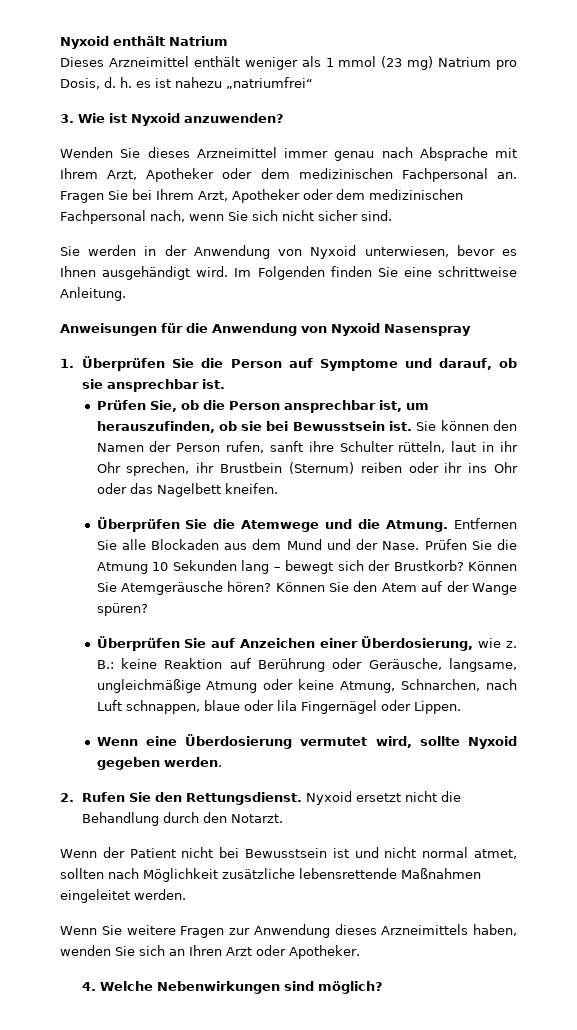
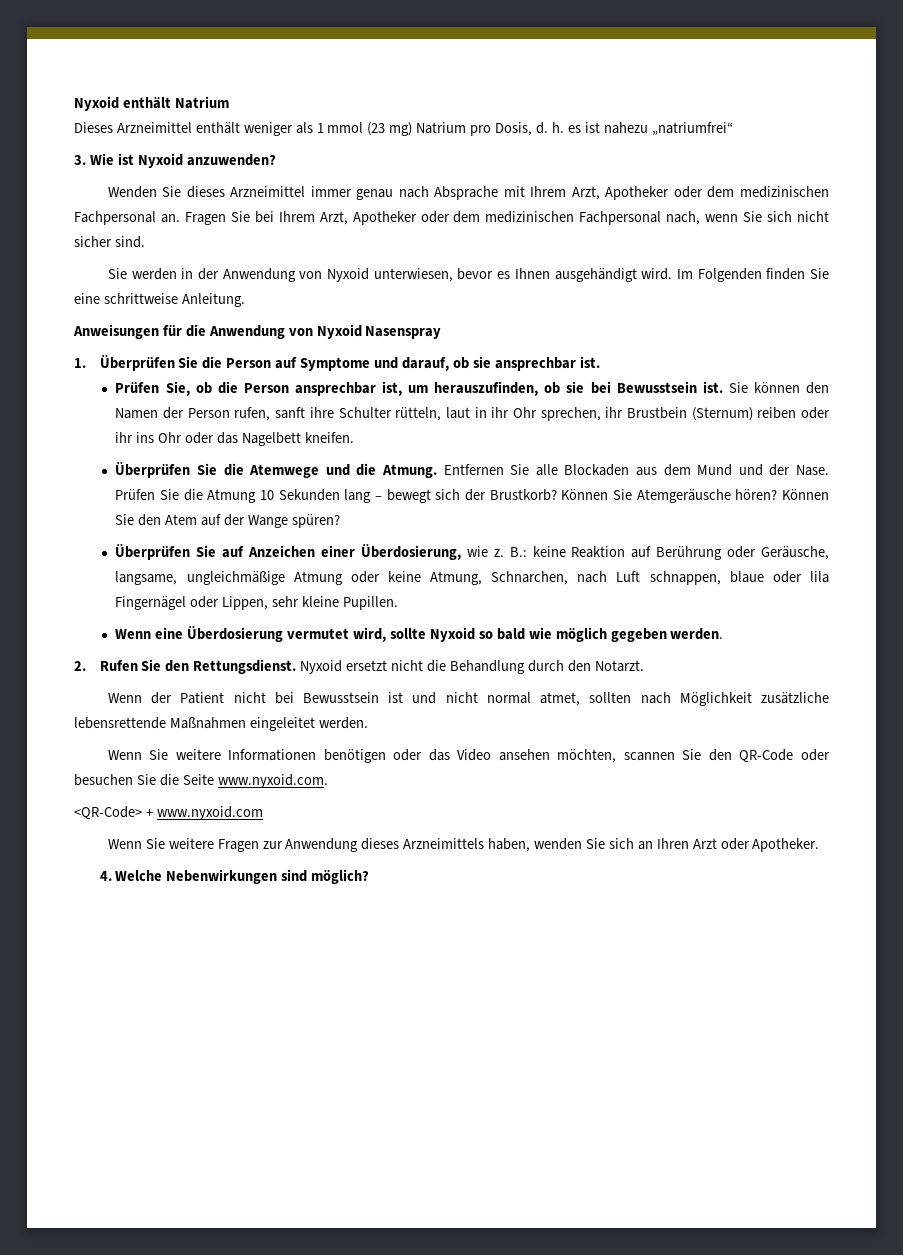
- B.: keine Reaktion auf Berührung oder Geräusche, langsame, ungleichmäßige Atmung oder keine Atmung, Schnarchen, nach Luft schnappen, blaue oder lila Fingernägel oder Lippen.
+ B.: keine Reaktion auf Berührung oder Geräusche, langsame, ungleichmäßige Atmung oder keine Atmung, Schnarchen, nach Luft schnappen, blaue oder lila Fingernägel oder Lippen, sehr kleine Pupillen.
- Wenn eine Überdosierung vermutet wird, sollte Nyxoid gegeben werden.
+ Wenn eine Überdosierung vermutet wird, sollte Nyxoid so bald wie möglich gegeben werden.
+ Wenn Sie weitere Informationen benötigen oder das Video ansehen möchten, scannen Sie den QR-Code oder besuchen Sie die Seite www.nyxoid.com.
+ <QR-Code> + www.nyxoid.com

